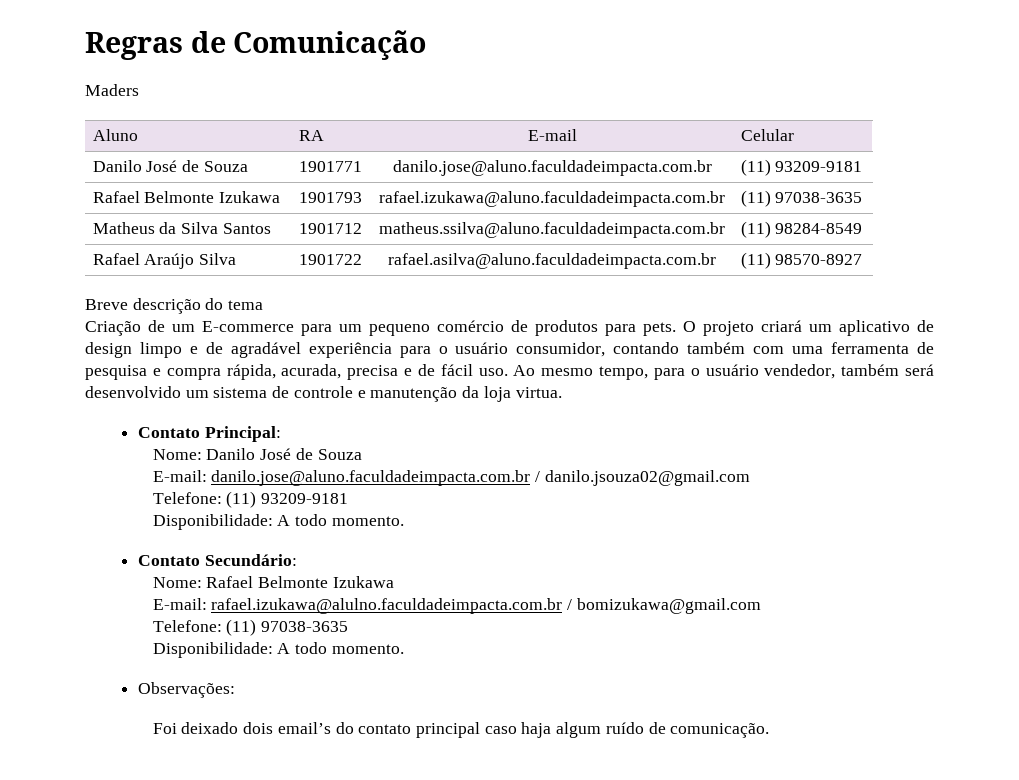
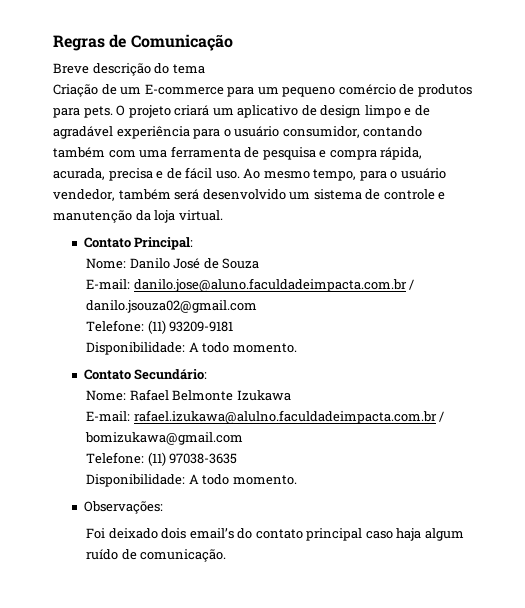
- Maders
- Aluno | RA | E-mail | Celular
- Danilo José de Souza | 1901771 | danilo.jose@aluno.faculdadeimpacta.com.br | (11) 93209-9181
- Rafael Belmonte Izukawa | 1901793 | rafael.izukawa@aluno.faculdadeimpacta.com.br | (11) 97038-3635
- Matheus da Silva Santos | 1901712 | matheus.ssilva@aluno.faculdadeimpacta.com.br | (11) 98284-8549
- Rafael Araújo Silva | 1901722 | rafael.asilva@aluno.faculdadeimpacta.com.br | (11) 98570-8927
- Ao mesmo tempo, para o usuário vendedor, também será desenvolvido um sistema de controle e manutenção da loja virtua.
+ Ao mesmo tempo, para o usuário vendedor, também será desenvolvido um sistema de controle e manutenção da loja virtual.

